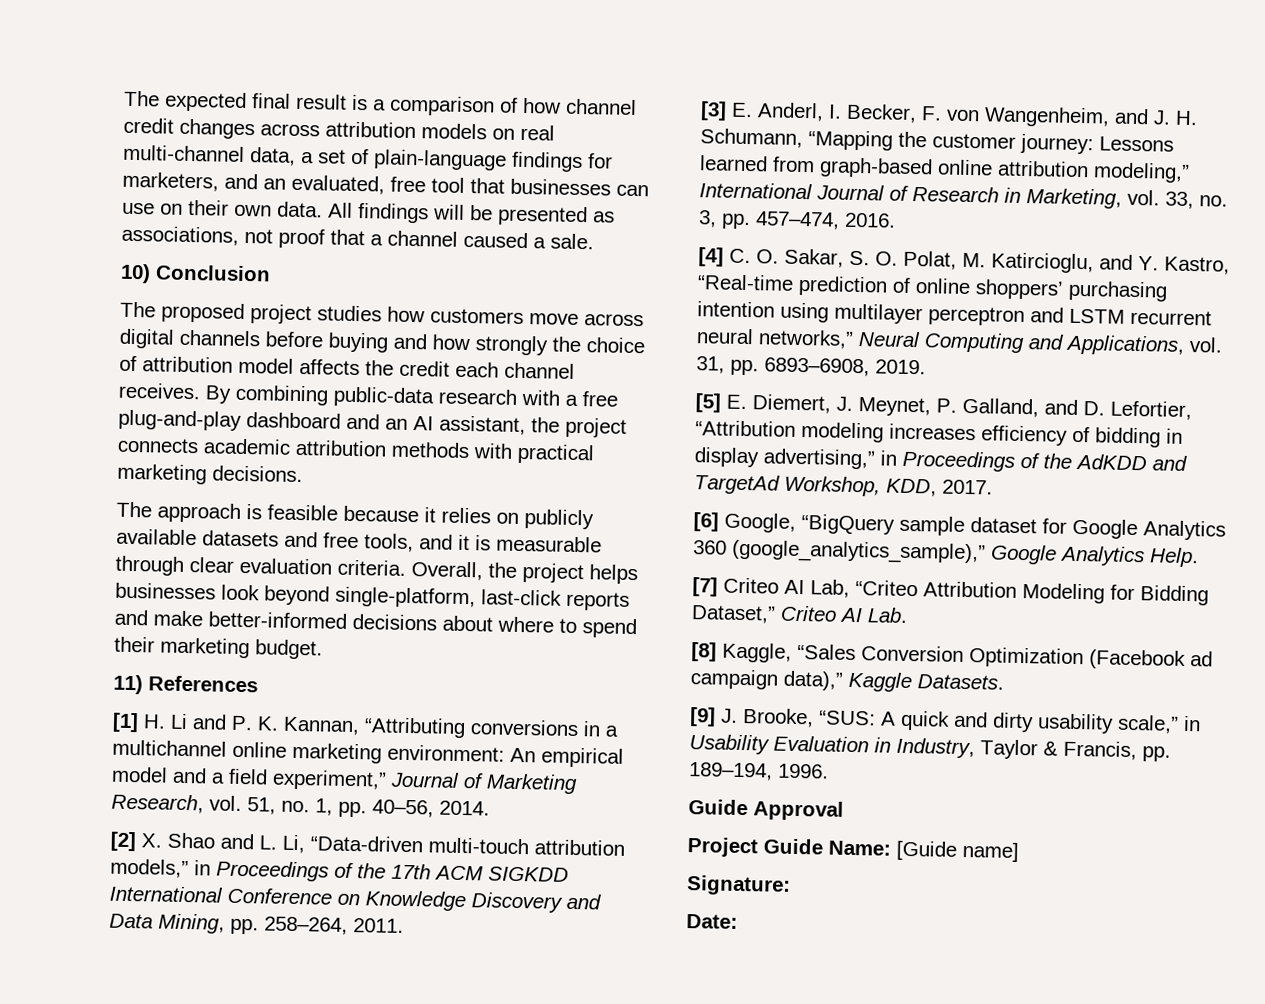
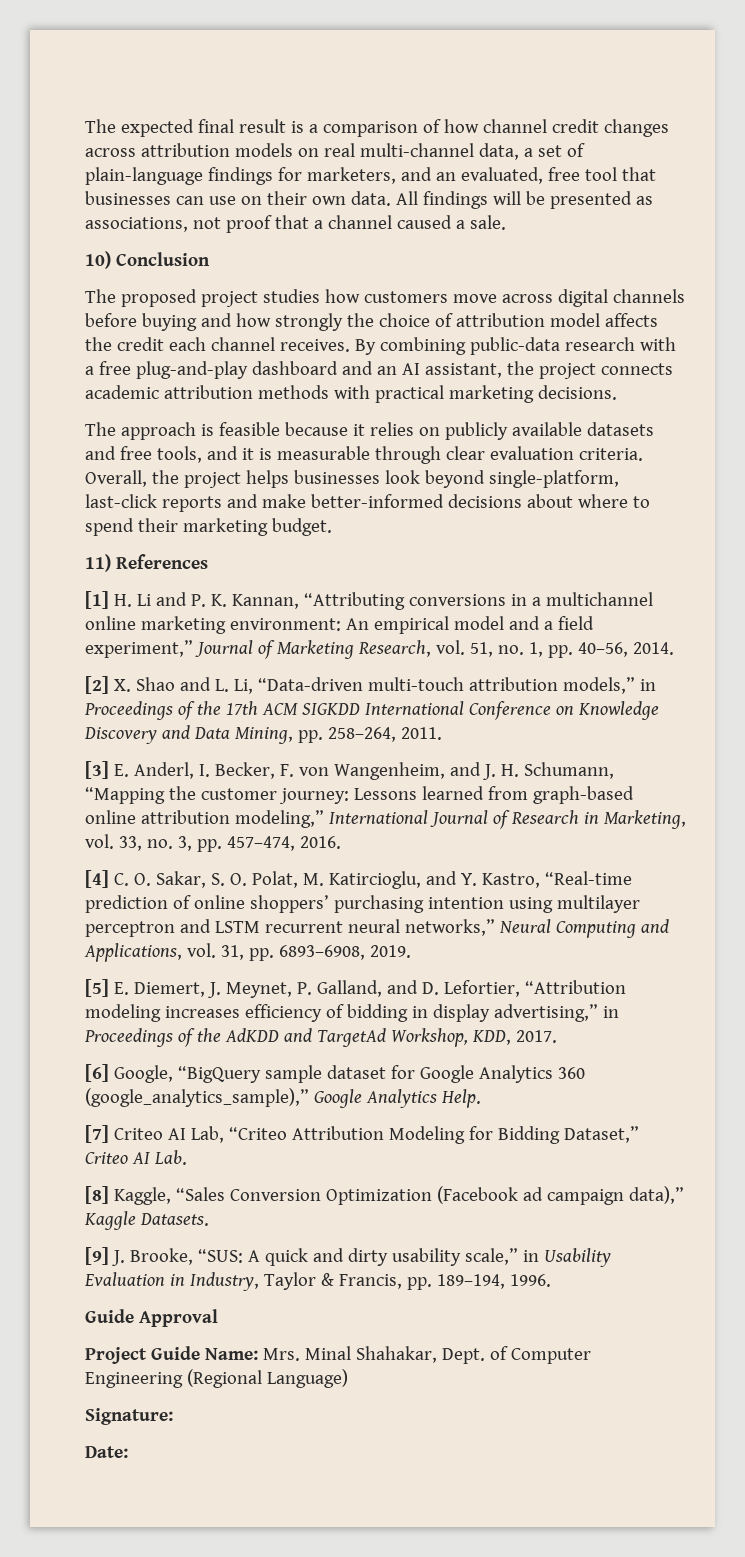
- Project Guide Name: [Guide name]
+ Project Guide Name: Mrs. Minal Shahakar, Dept. of Computer Engineering (Regional Language)

